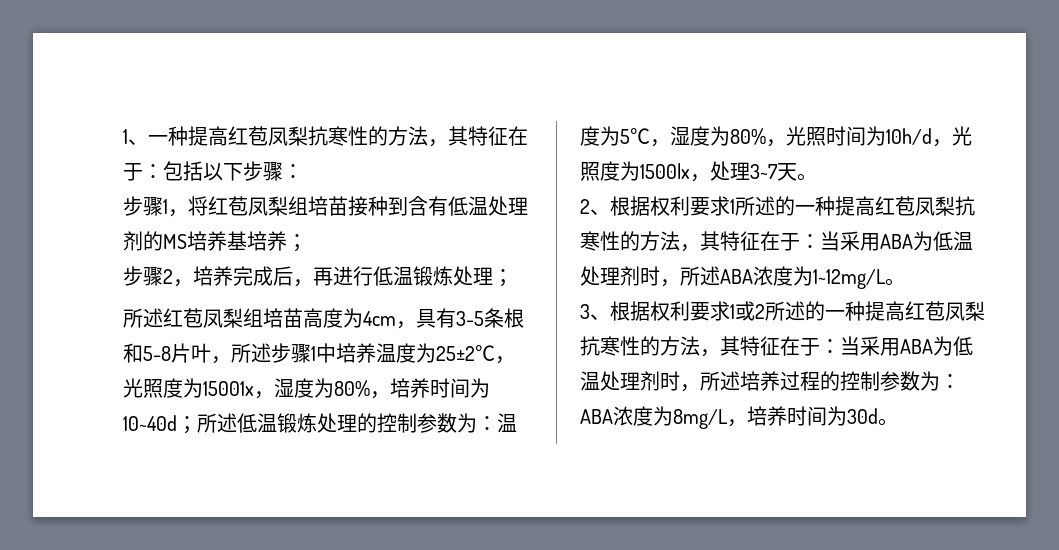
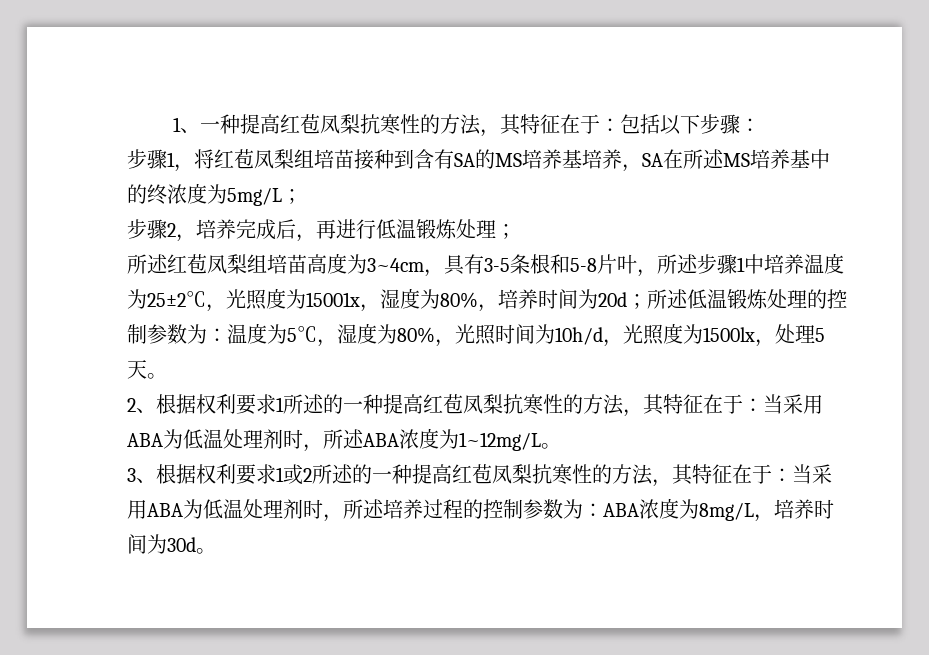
- 步骤1，将红苞凤梨组培苗接种到含有低温处理剂的MS培养基培养；
+ 步骤1，将红苞凤梨组培苗接种到含有SA的MS培养基培养，SA在所述MS培养基中的终浓度为5mg/L；
- 所述红苞凤梨组培苗高度为4cm，具有3-5条根和5-8片叶，所述步骤1中培养温度为25±2℃，光照度为15001x，湿度为80%，培养时间为10~40d；所述低温锻炼处理的控制参数为：温度为5℃，湿度为80%，光照时间为10h/d，光照度为1500lx，处理3~7天。
+ 所述红苞凤梨组培苗高度为3~4cm，具有3-5条根和5-8片叶，所述步骤1中培养温度为25±2℃，光照度为15001x，湿度为80%，培养时间为20d；所述低温锻炼处理的控制参数为：温度为5℃，湿度为80%，光照时间为10h/d，光照度为1500lx，处理5天。

